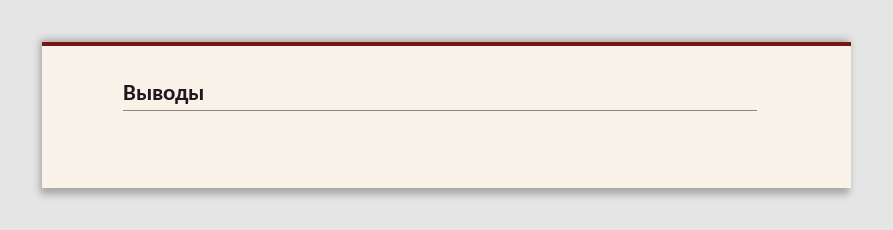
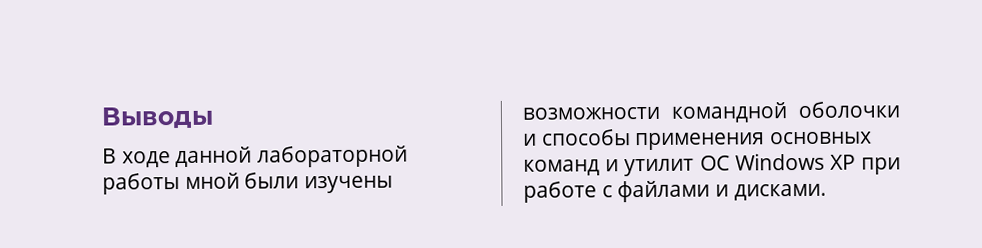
+ В ходе данной лабораторной работы мной были изучены возможности командной оболочки и способы применения основных команд и утилит ОС Windows XP при работе с файлами и дисками.

